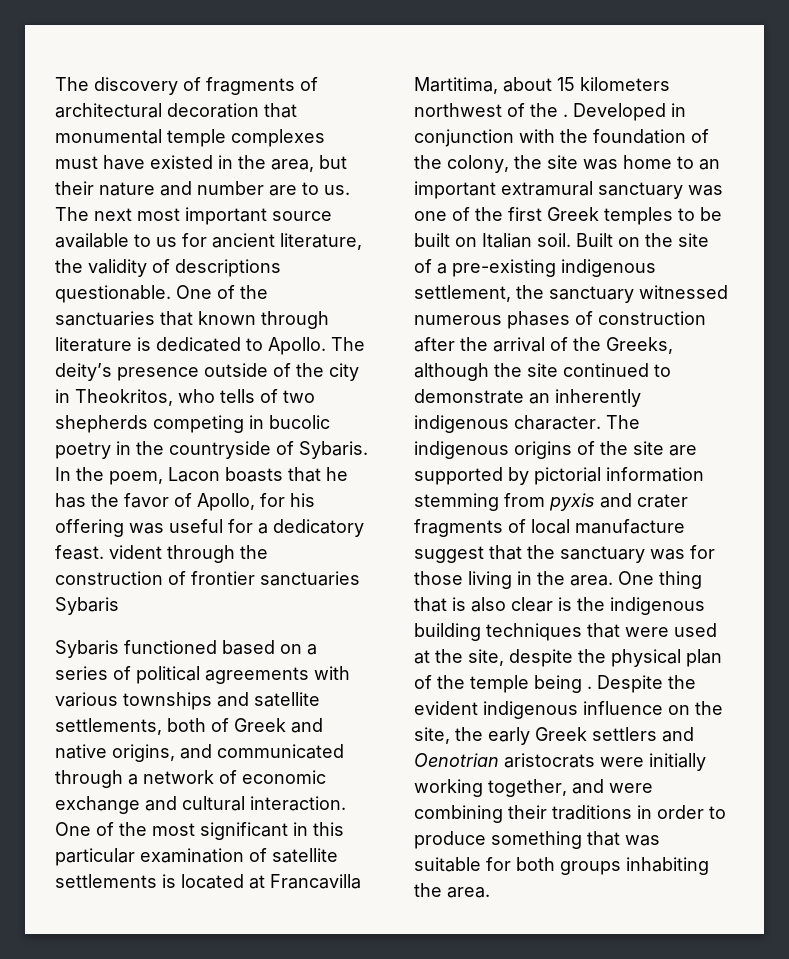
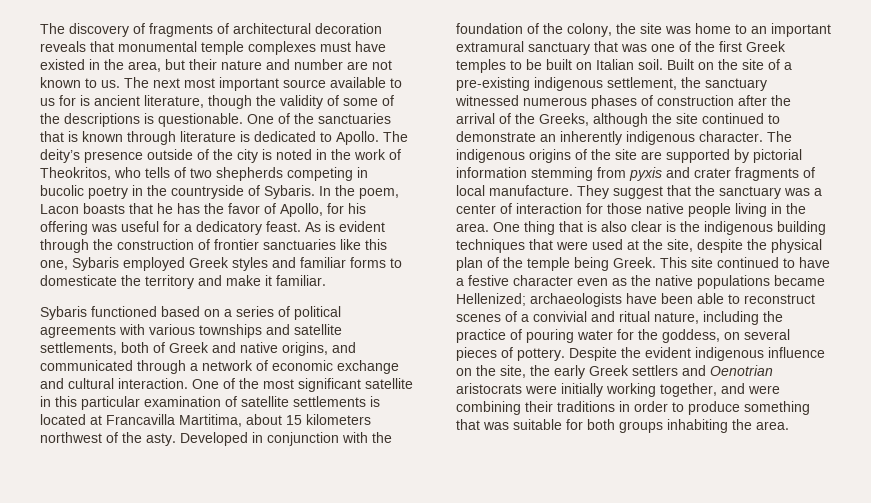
- The discovery of fragments of architectural decoration that monumental temple complexes must have existed in the area, but their nature and number are to us.
+ The discovery of fragments of architectural decoration reveals that monumental temple complexes must have existed in the area, but their nature and number are not known to us.
- The next most important source available to us for ancient literature, the validity of descriptions questionable.
+ The next most important source available to us for is ancient literature, though the validity of some of the descriptions is questionable.
- One of the sanctuaries that known through literature is dedicated to Apollo.
+ One of the sanctuaries that is known through literature is dedicated to Apollo.
- The deity’s presence outside of the city in Theokritos, who tells of two shepherds competing in bucolic poetry in the countryside of Sybaris.
+ The deity’s presence outside of the city is noted in the work of Theokritos, who tells of two shepherds competing in bucolic poetry in the countryside of Sybaris.
- In the poem, Lacon boasts that he has the favor of Apollo, for his offering was useful for a dedicatory feast. vident through the construction of frontier sanctuaries Sybaris
+ In the poem, Lacon boasts that he has the favor of Apollo, for his offering was useful for a dedicatory feast. As is evident through the construction of frontier sanctuaries like this one, Sybaris employed Greek styles and familiar forms to domesticate the territory and make it familiar.
- One of the most significant in this particular examination of satellite settlements is located at Francavilla Martitima, about 15 kilometers northwest of the .
+ One of the most significant satellite in this particular examination of satellite settlements is located at Francavilla Martitima, about 15 kilometers northwest of the asty.
- Developed in conjunction with the foundation of the colony, the site was home to an important extramural sanctuary was one of the first Greek temples to be built on Italian soil.
+ Developed in conjunction with the foundation of the colony, the site was home to an important extramural sanctuary that was one of the first Greek temples to be built on Italian soil.
- The indigenous origins of the site are supported by pictorial information stemming from pyxis and crater fragments of local manufacture suggest that the sanctuary was for those living in the area.
+ The indigenous origins of the site are supported by pictorial information stemming from pyxis and crater fragments of local manufacture. They suggest that the sanctuary was a center of interaction for those native people living in the area.
- One thing that is also clear is the indigenous building techniques that were used at the site, despite the physical plan of the temple being .
+ One thing that is also clear is the indigenous building techniques that were used at the site, despite the physical plan of the temple being Greek. This site continued to have a festive character even as the native populations became Hellenized; archaeologists have been able to reconstruct scenes of a convivial and ritual nature, including the practice of pouring water for the goddess, on several pieces of pottery.

